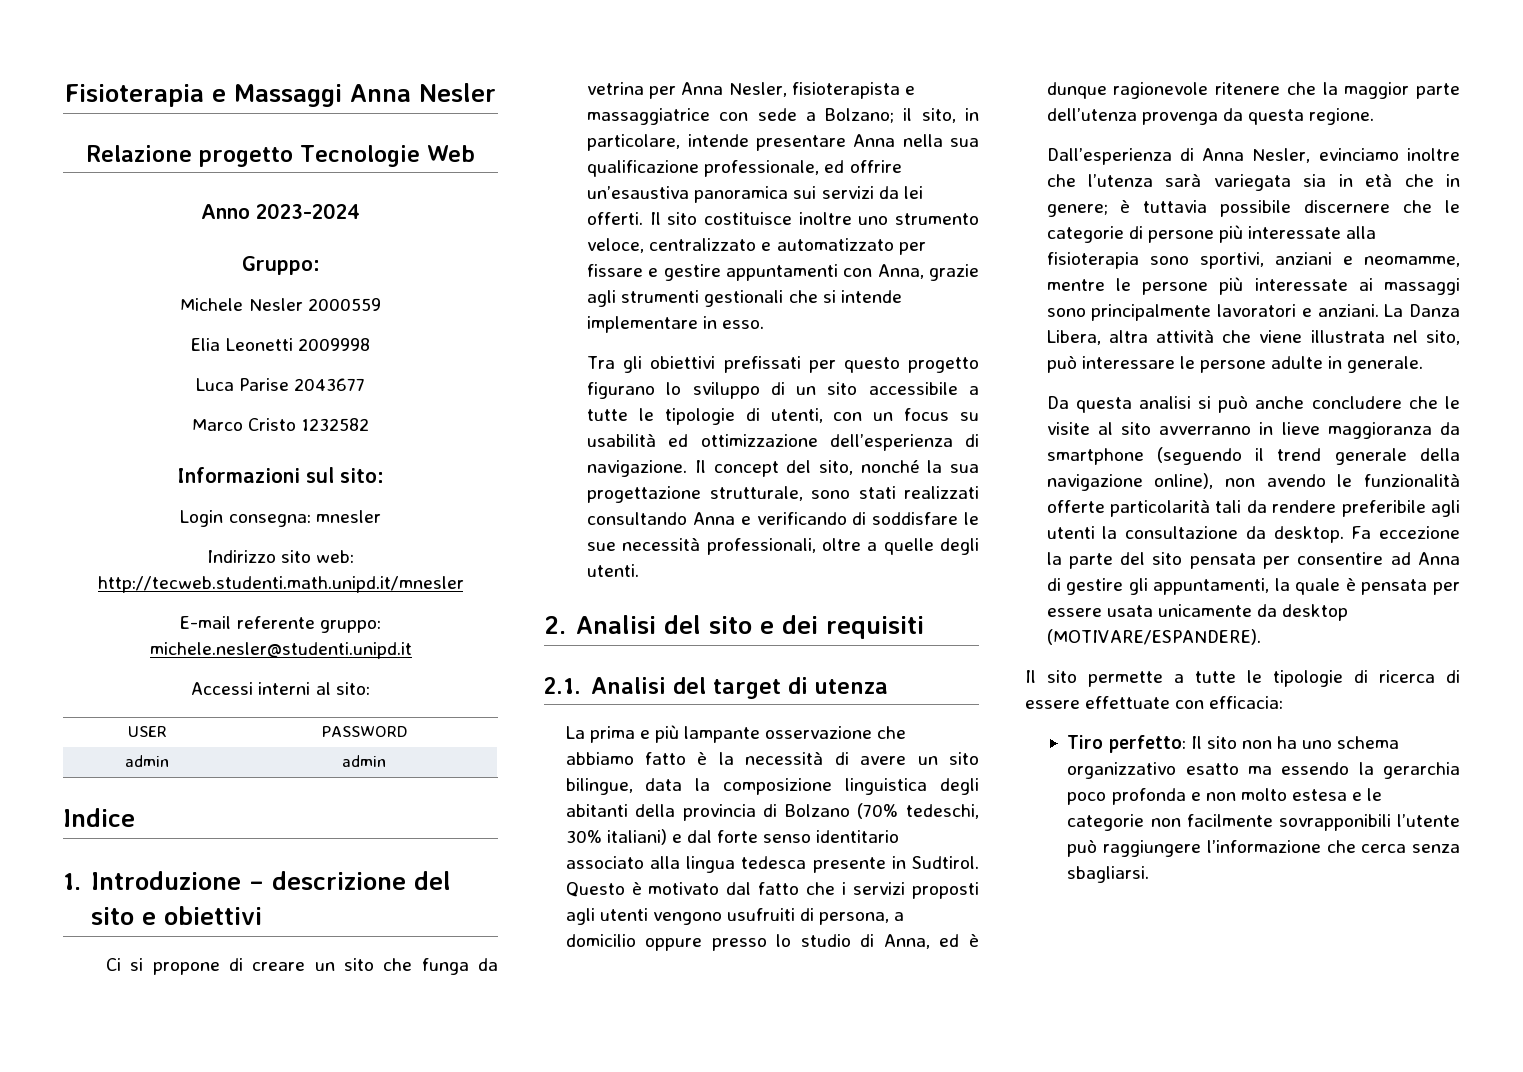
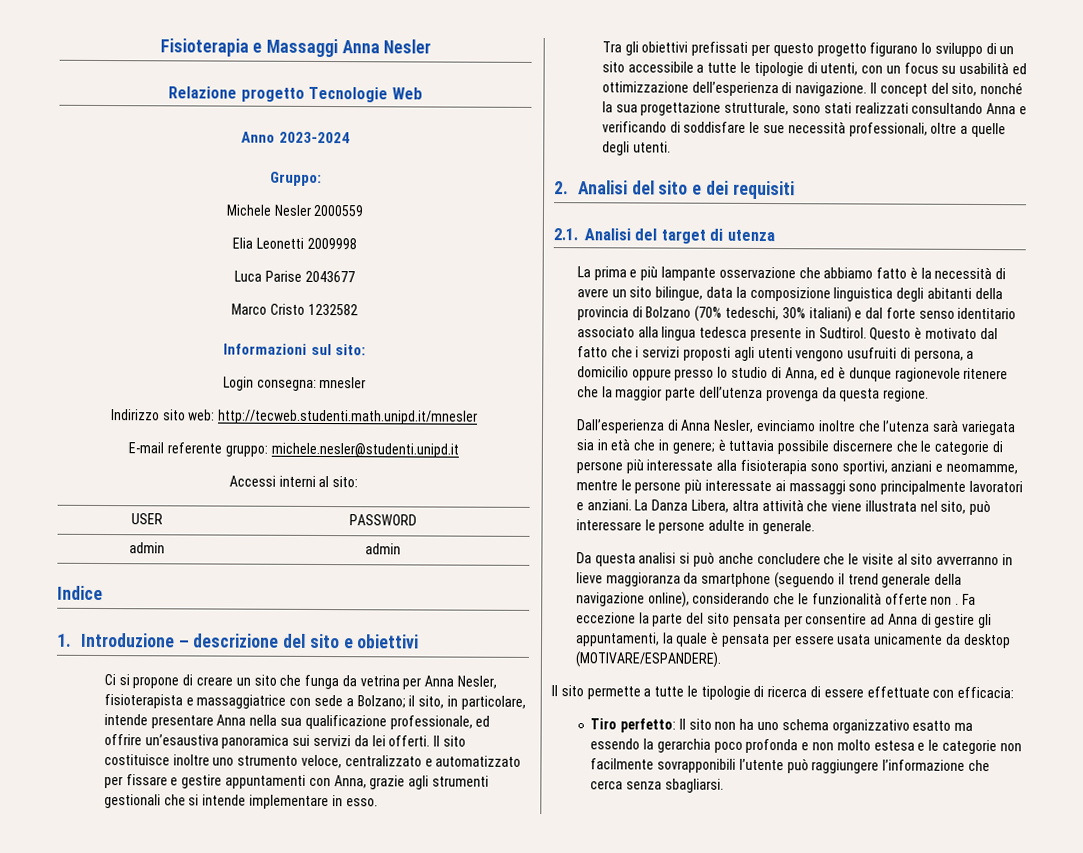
- Da questa analisi si può anche concludere che le visite al sito avverranno in lieve maggioranza da smartphone (seguendo il trend generale della navigazione online), non avendo le funzionalità offerte particolarità tali da rendere preferibile agli utenti la consultazione da desktop.
+ Da questa analisi si può anche concludere che le visite al sito avverranno in lieve maggioranza da smartphone (seguendo il trend generale della navigazione online), considerando che le funzionalità offerte non .

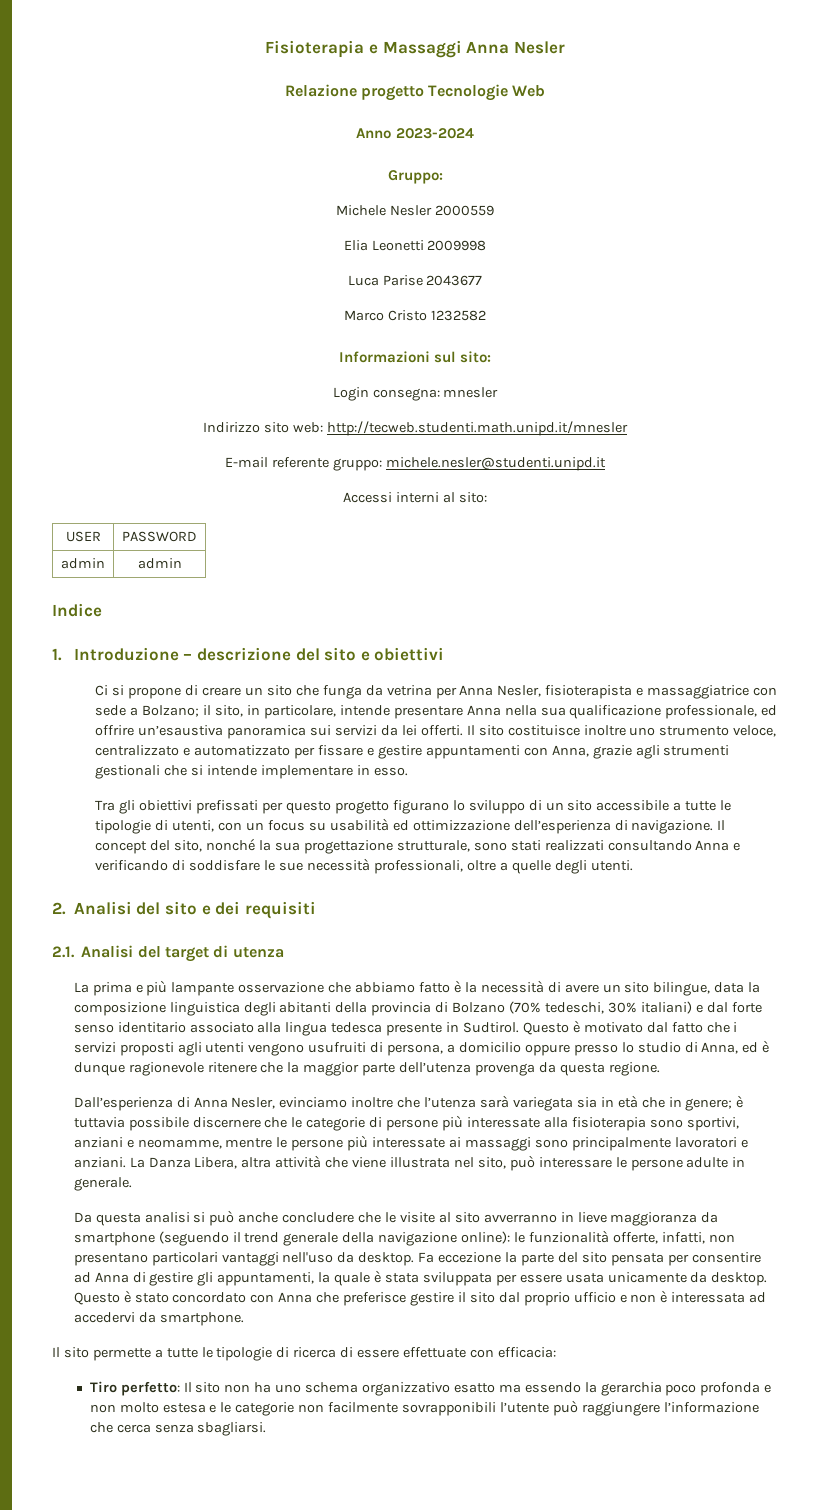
- Da questa analisi si può anche concludere che le visite al sito avverranno in lieve maggioranza da smartphone (seguendo il trend generale della navigazione online), considerando che le funzionalità offerte non .
+ Da questa analisi si può anche concludere che le visite al sito avverranno in lieve maggioranza da smartphone (seguendo il trend generale della navigazione online): le funzionalità offerte, infatti, non presentano particolari vantaggi nell'uso da desktop.
- Fa eccezione la parte del sito pensata per consentire ad Anna di gestire gli appuntamenti, la quale è pensata per essere usata unicamente da desktop (MOTIVARE/ESPANDERE).
+ Fa eccezione la parte del sito pensata per consentire ad Anna di gestire gli appuntamenti, la quale è stata sviluppata per essere usata unicamente da desktop. Questo è stato concordato con Anna che preferisce gestire il sito dal proprio ufficio e non è interessata ad accedervi da smartphone.

